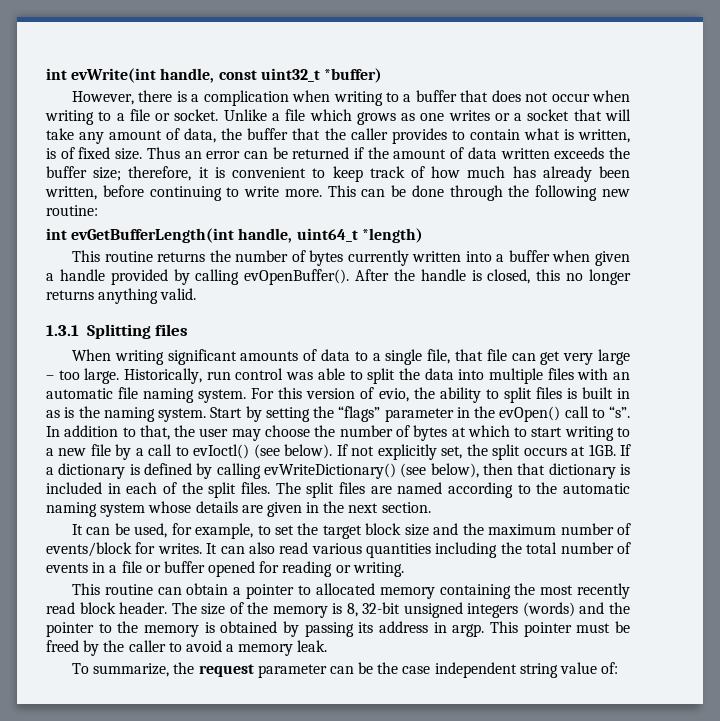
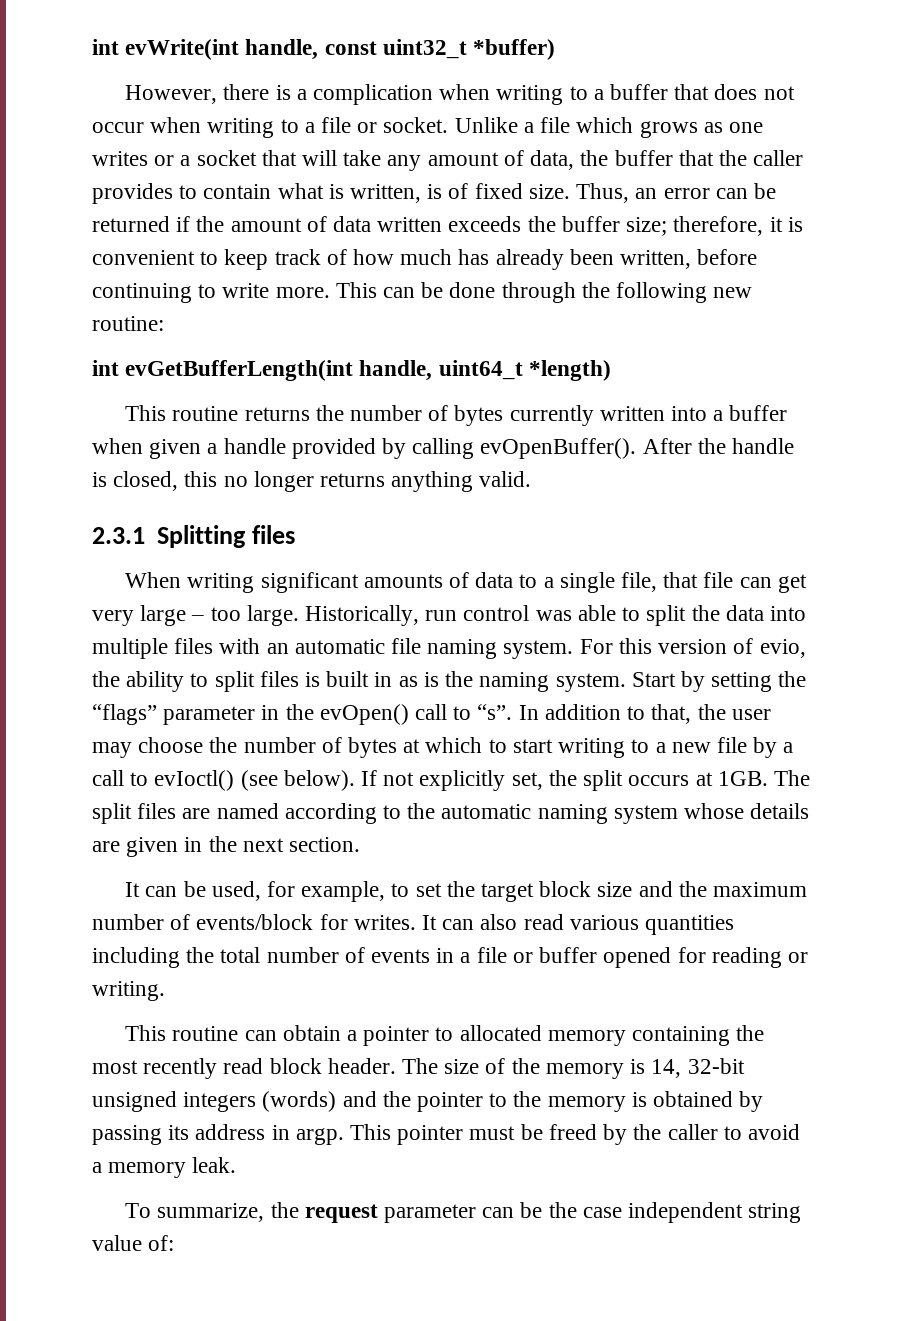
- Thus an error can be returned if the amount of data written exceeds the buffer size; therefore, it is convenient to keep track of how much has already been written, before continuing to write more.
+ Thus, an error can be returned if the amount of data written exceeds the buffer size; therefore, it is convenient to keep track of how much has already been written, before continuing to write more.
- 1.3.1 Splitting files
+ 2.3.1 Splitting files
- If a dictionary is defined by calling evWriteDictionary() (see below), then that dictionary is included in each of the split files.
- The size of the memory is 8, 32-bit unsigned integers (words) and the pointer to the memory is obtained by passing its address in argp.
+ The size of the memory is 14, 32-bit unsigned integers (words) and the pointer to the memory is obtained by passing its address in argp.

